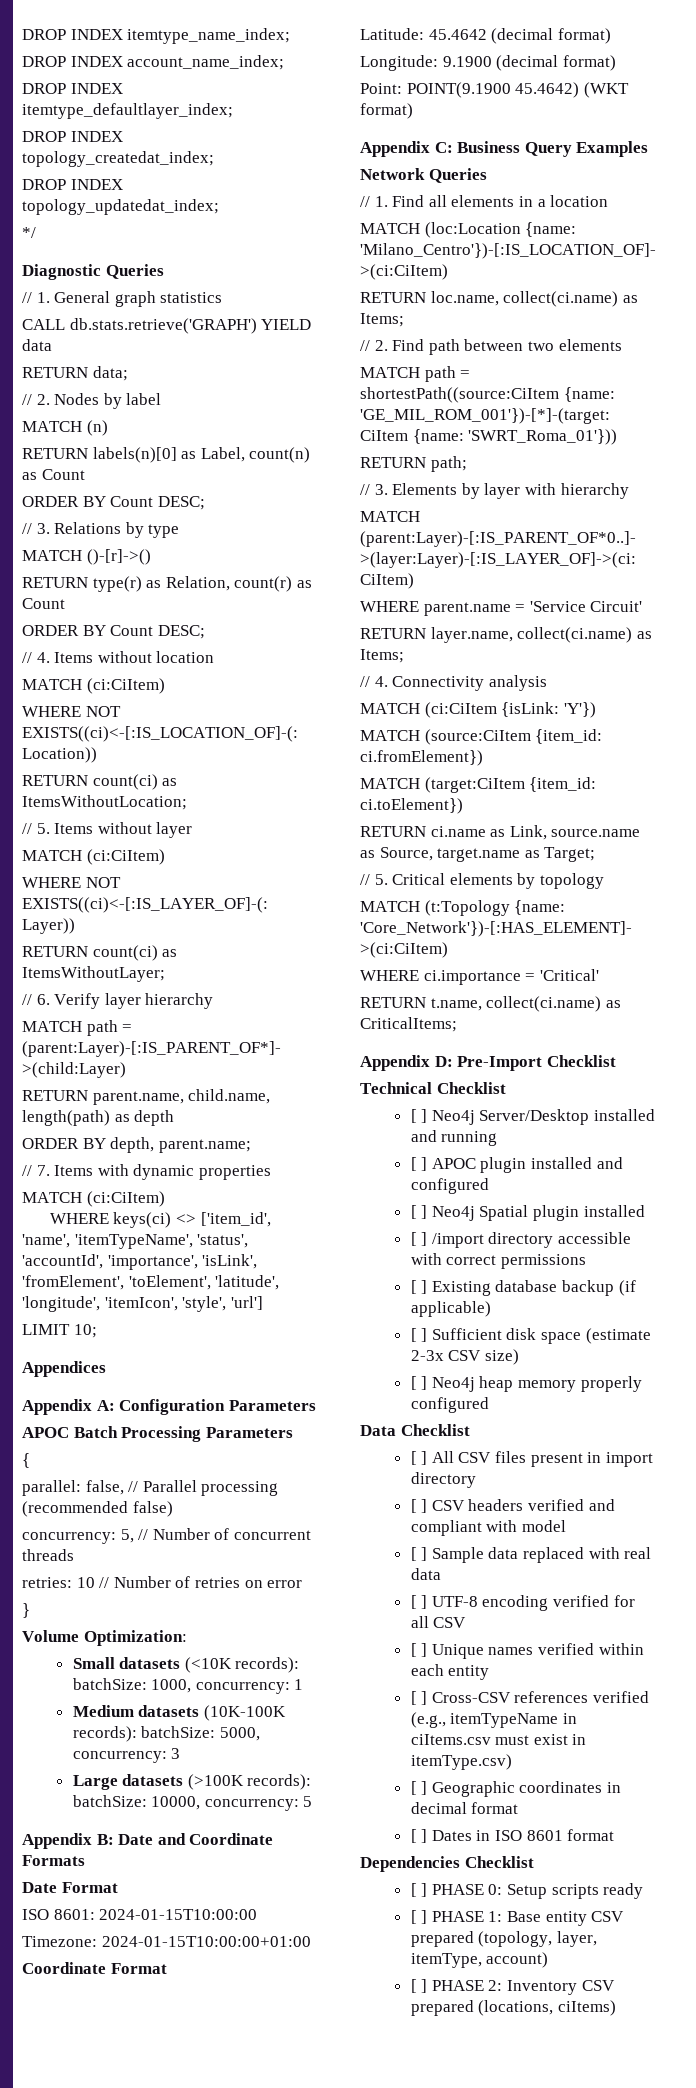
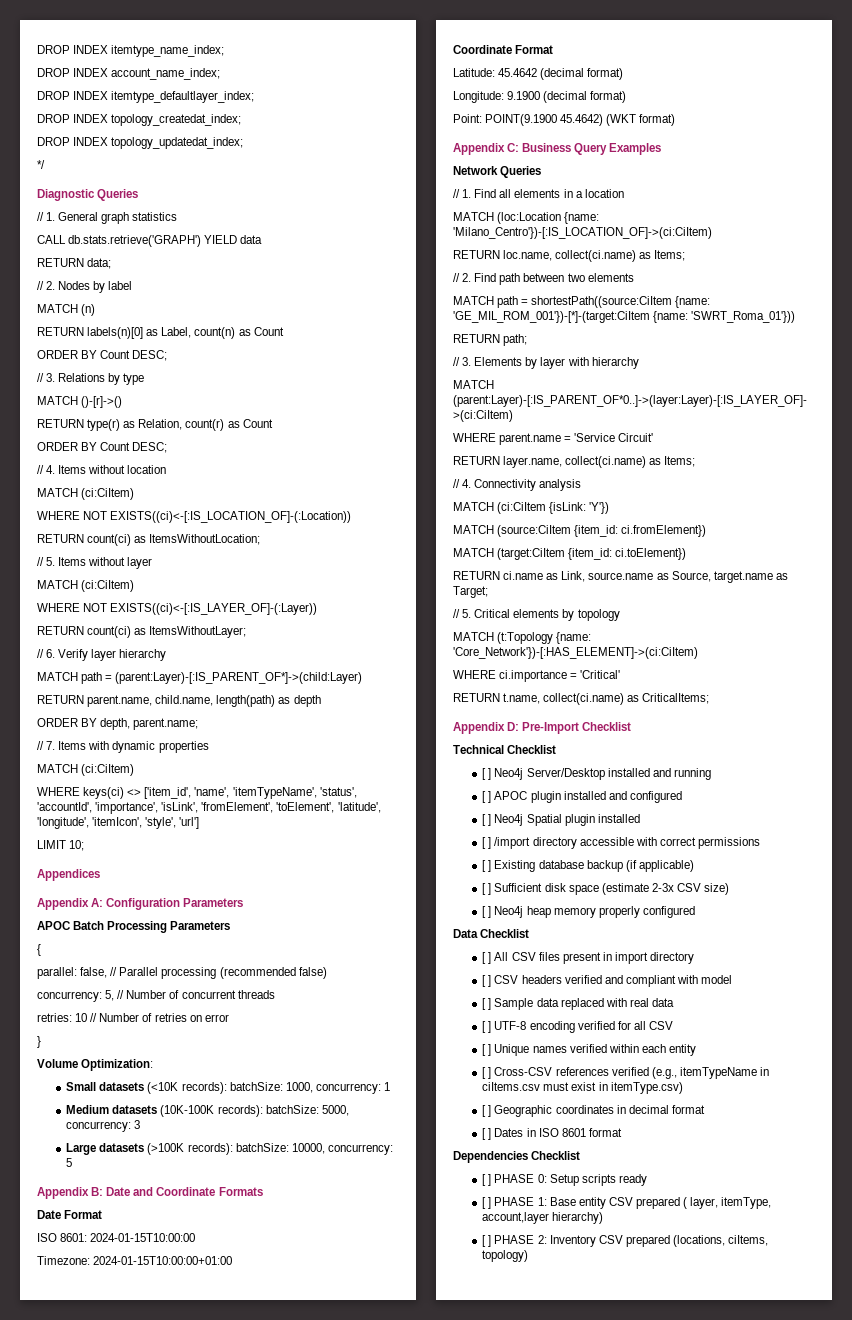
- [ ] PHASE 1: Base entity CSV prepared (topology, layer, itemType, account)
+ [ ] PHASE 1: Base entity CSV prepared ( layer, itemType, account,layer hierarchy)
- [ ] PHASE 2: Inventory CSV prepared (locations, ciItems)
+ [ ] PHASE 2: Inventory CSV prepared (locations, ciItems, topology)

